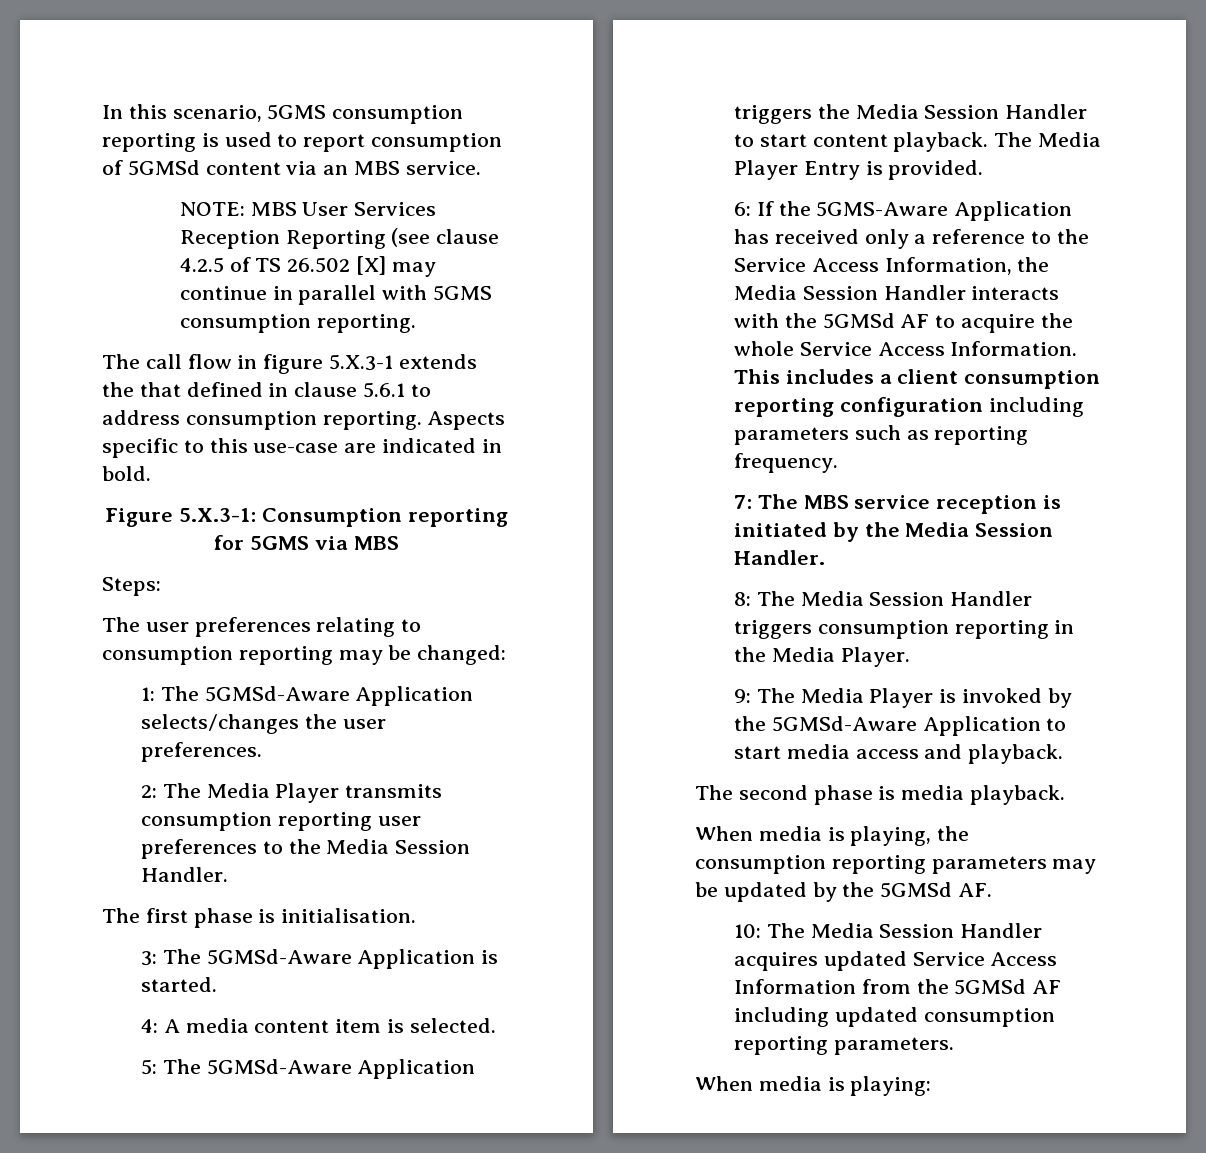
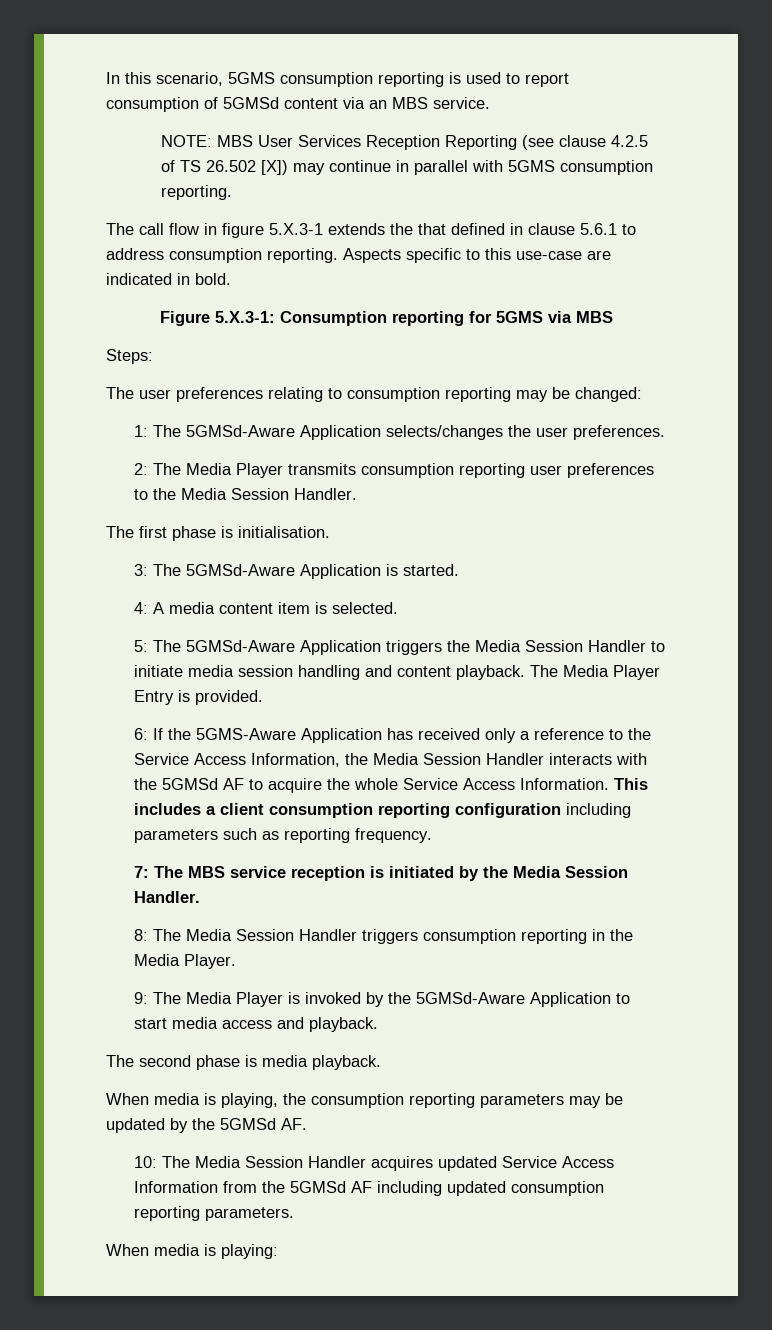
- NOTE: MBS User Services Reception Reporting (see clause 4.2.5 of TS 26.502 [X] may continue in parallel with 5GMS consumption reporting.
+ NOTE: MBS User Services Reception Reporting (see clause 4.2.5 of TS 26.502 [X]) may continue in parallel with 5GMS consumption reporting.
- 5: The 5GMSd-Aware Application triggers the Media Session Handler to start content playback.
+ 5: The 5GMSd-Aware Application triggers the Media Session Handler to initiate media session handling and content playback.

